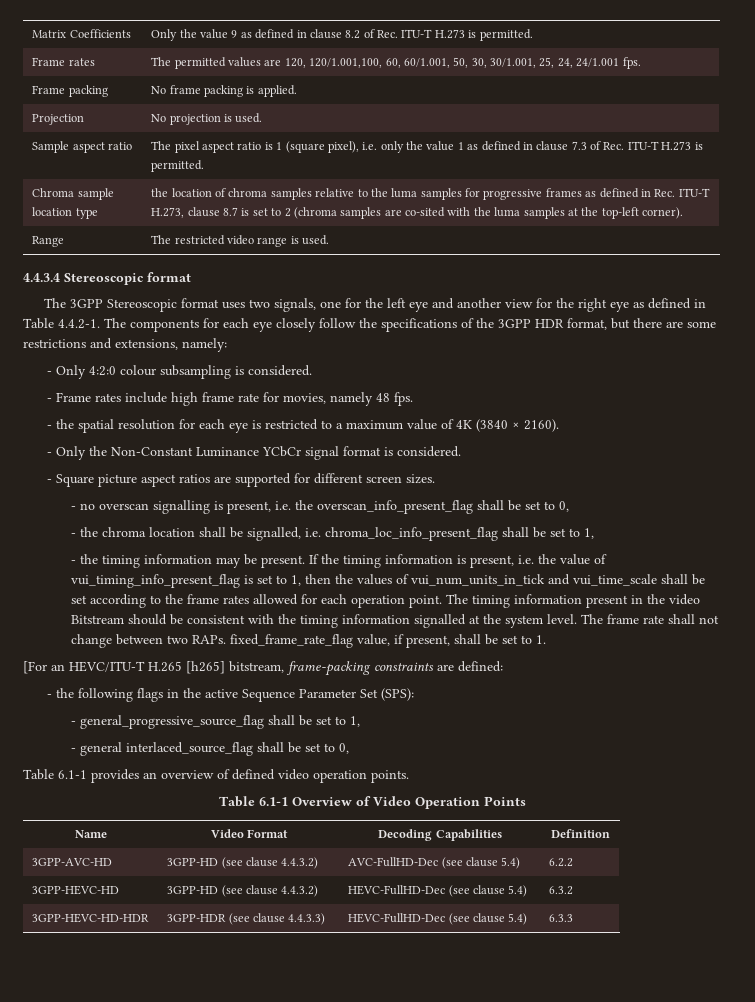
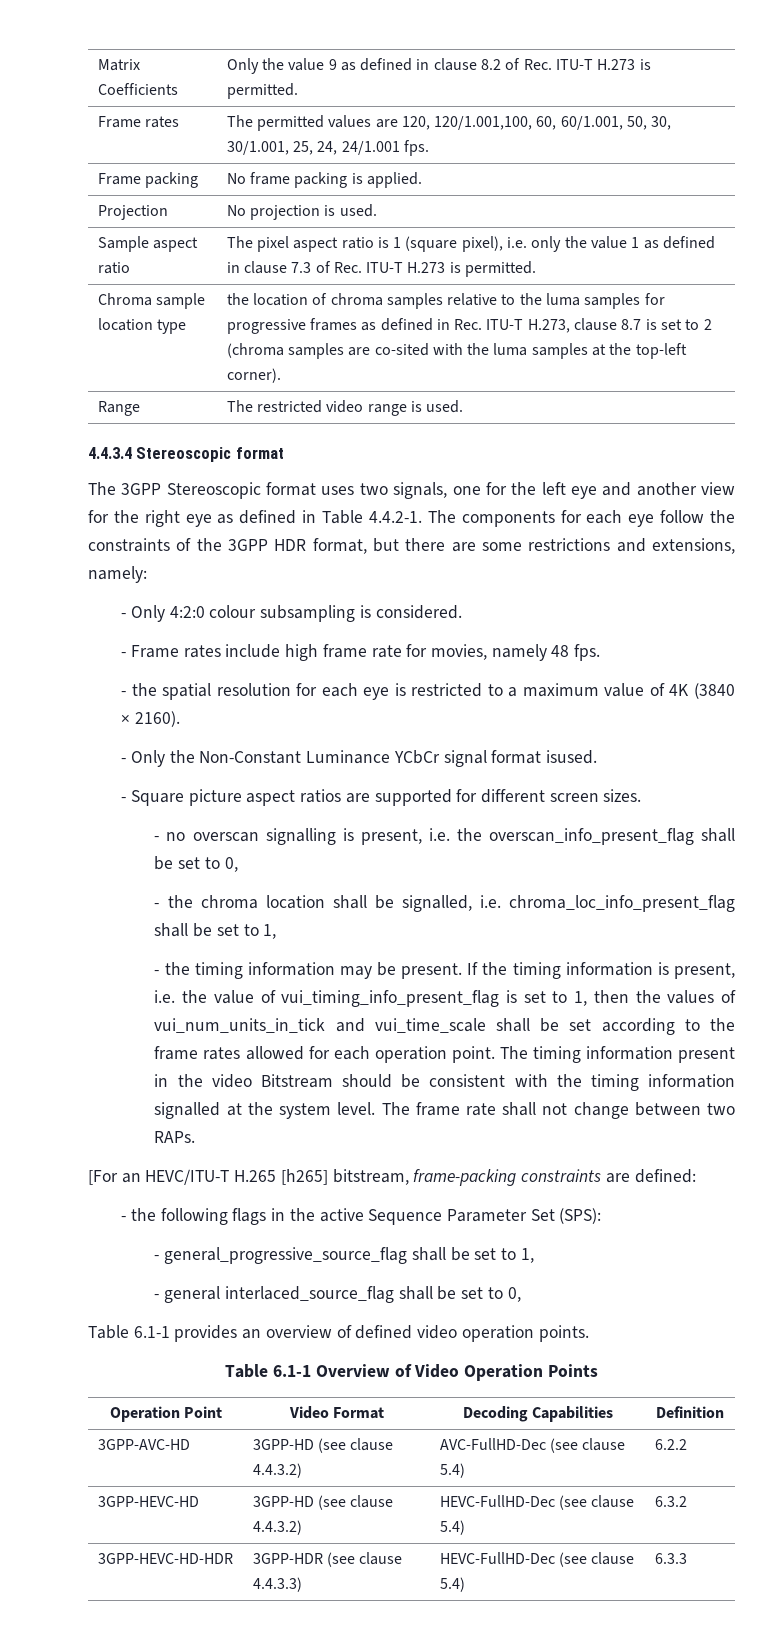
- The 3GPP Stereoscopic format uses two signals, one for the left eye and another view for the right eye as defined in Table 4.4.2-1. The components for each eye closely follow the specifications of the 3GPP HDR format, but there are some restrictions and extensions, namely:
+ The 3GPP Stereoscopic format uses two signals, one for the left eye and another view for the right eye as defined in Table 4.4.2-1. The components for each eye follow the constraints of the 3GPP HDR format, but there are some restrictions and extensions, namely:
- - Only the Non-Constant Luminance YCbCr signal format is considered.
+ - Only the Non-Constant Luminance YCbCr signal format isused.
- The frame rate shall not change between two RAPs. fixed_frame_rate_flag value, if present, shall be set to 1.
+ The frame rate shall not change between two RAPs.
- Name | Video Format | Decoding Capabilities | Definition
+ Operation Point | Video Format | Decoding Capabilities | Definition

